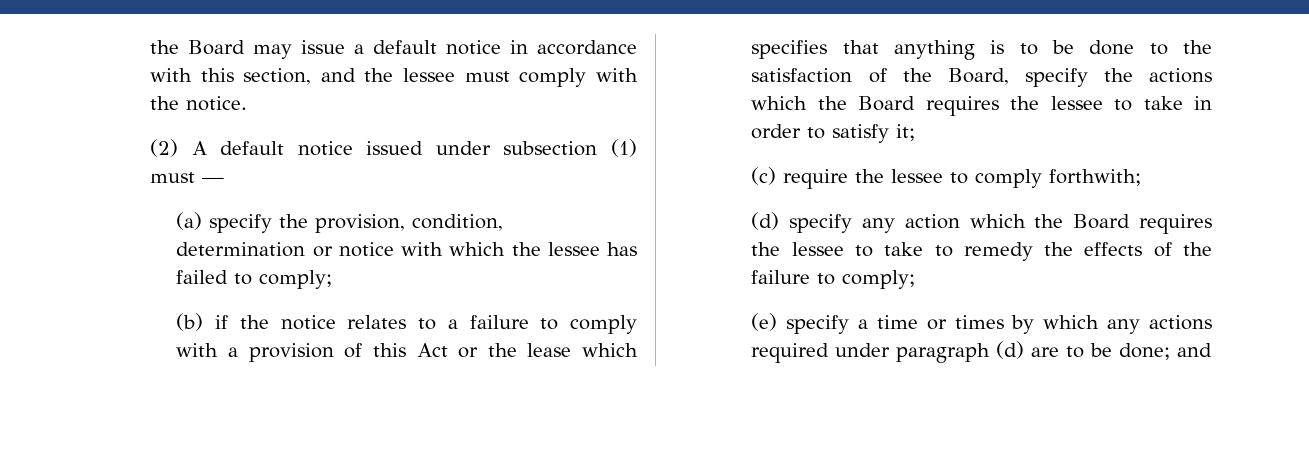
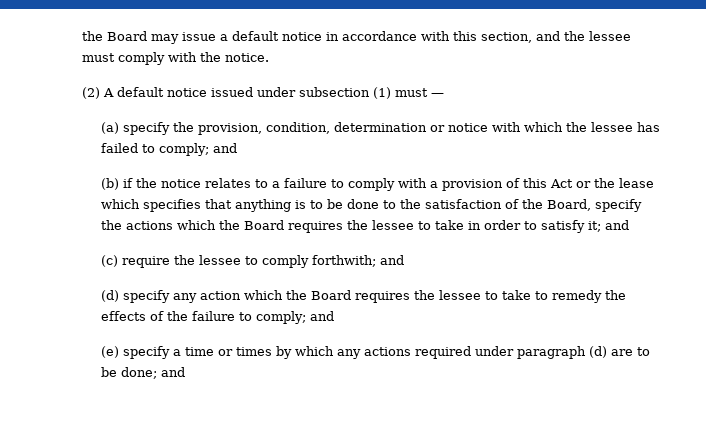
- (a) specify the provision, condition, determination or notice with which the lessee has failed to comply;
+ (a) specify the provision, condition, determination or notice with which the lessee has failed to comply; and
- (b) if the notice relates to a failure to comply with a provision of this Act or the lease which specifies that anything is to be done to the satisfaction of the Board, specify the actions which the Board requires the lessee to take in order to satisfy it;
+ (b) if the notice relates to a failure to comply with a provision of this Act or the lease which specifies that anything is to be done to the satisfaction of the Board, specify the actions which the Board requires the lessee to take in order to satisfy it; and
- (c) require the lessee to comply forthwith;
+ (c) require the lessee to comply forthwith; and
- (d) specify any action which the Board requires the lessee to take to remedy the effects of the failure to comply;
+ (d) specify any action which the Board requires the lessee to take to remedy the effects of the failure to comply; and

